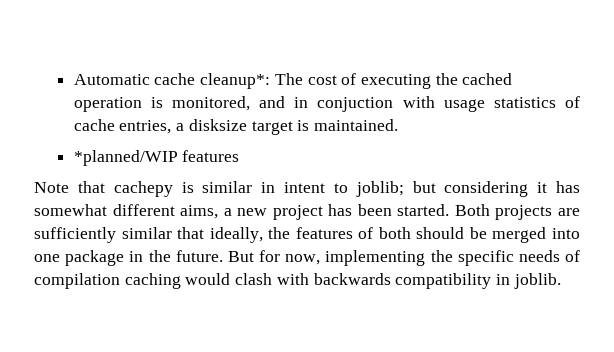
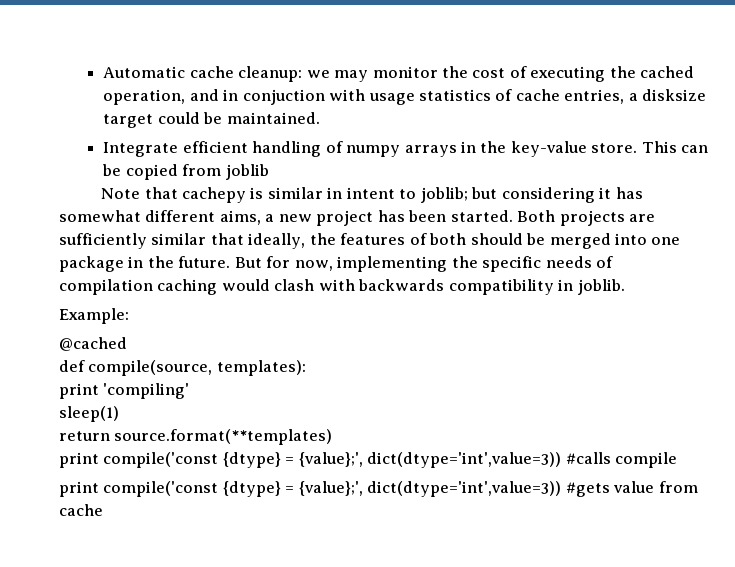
- Automatic cache cleanup*: The cost of executing the cached operation is monitored, and in conjuction with usage statistics of cache entries, a disksize target is maintained.
+ Automatic cache cleanup: we may monitor the cost of executing the cached operation, and in conjuction with usage statistics of cache entries, a disksize target could be maintained.
- *planned/WIP features
+ Integrate efficient handling of numpy arrays in the key-value store. This can be copied from joblib
+ Example:
+ @cached
+ def compile(source, templates):
+ print 'compiling'
+ sleep(1)
+ return source.format(**templates)
+ print compile('const {dtype} = {value};', dict(dtype='int',value=3)) #calls compile
+ print compile('const {dtype} = {value};', dict(dtype='int',value=3)) #gets value from cache

